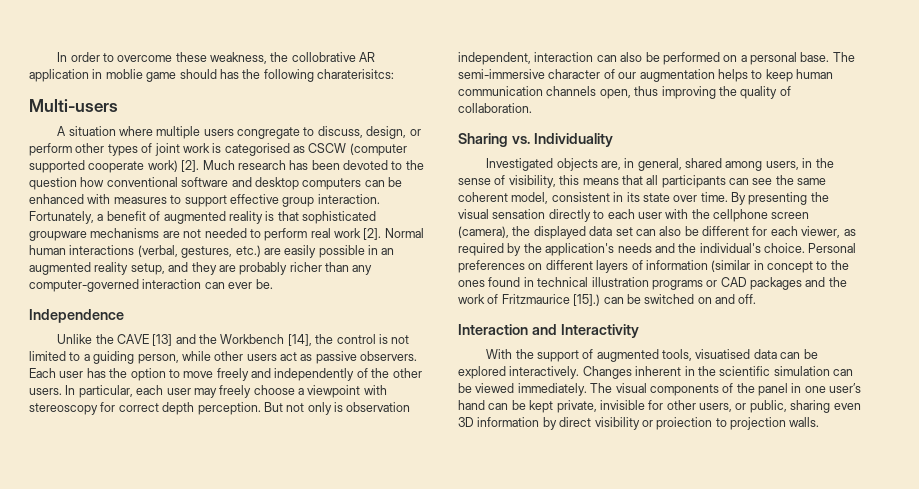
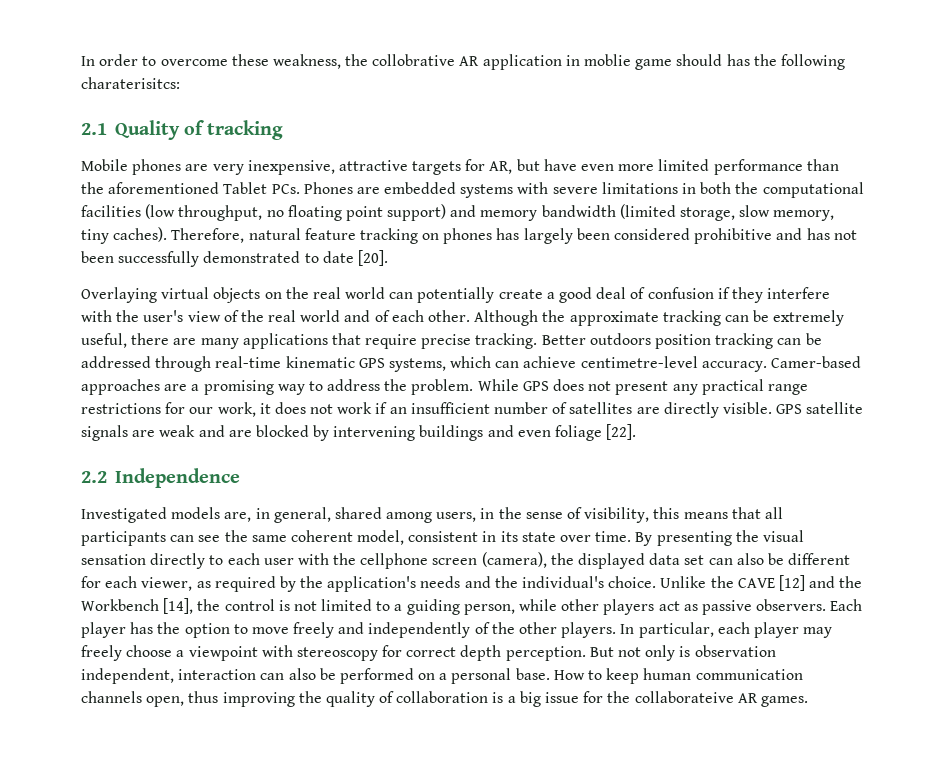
- Multi-users
- A situation where multiple users congregate to discuss, design, or perform other types of joint work is categorised as CSCW (computer supported cooperate work) [2]. Much research has been devoted to the question how conventional software and desktop computers can be enhanced with measures to support effective group interaction. Fortunately, a benefit of augmented reality is that sophisticated groupware mechanisms are not needed to perform real work [2]. Normal human interactions (verbal, gestures, etc.) are easily possible in an augmented reality setup, and they are probably richer than any computer-governed interaction can ever be.
- Independence
- Unlike the CAVE [13] and the Workbench [14], the control is not limited to a guiding person, while other users act as passive observers. Each user has the option to move freely and independently of the other users. In particular, each user may freely choose a viewpoint with stereoscopy for correct depth perception. But not only is observation independent, interaction can also be performed on a personal base. The semi-immersive character of our augmentation helps to keep human communication channels open, thus improving the quality of collaboration.
- Sharing vs. Individuality
+ 2.1 Quality of tracking
+ Mobile phones are very inexpensive, attractive targets for AR, but have even more limited performance than the aforementioned Tablet PCs. Phones are embedded systems with severe limitations in both the computational facilities (low throughput, no floating point support) and memory bandwidth (limited storage, slow memory, tiny caches). Therefore, natural feature tracking on phones has largely been considered prohibitive and has not been successfully demonstrated to date [20].
+ Overlaying virtual objects on the real world can potentially create a good deal of confusion if they interfere with the user's view of the real world and of each other. Although the approximate tracking can be extremely useful, there are many applications that require precise tracking. Better outdoors position tracking can be addressed through real-time kinematic GPS systems, which can achieve centimetre-level accuracy. Camer-based approaches are a promising way to address the problem. While GPS does not present any practical range restrictions for our work, it does not work if an insufficient number of satellites are directly visible. GPS satellite signals are weak and are blocked by intervening buildings and even foliage [22].
+ 2.2 Independence
- Investigated objects are, in general, shared among users, in the sense of visibility, this means that all participants can see the same coherent model, consistent in its state over time.
+ Investigated models are, in general, shared among users, in the sense of visibility, this means that all participants can see the same coherent model, consistent in its state over time.
- Personal preferences on different layers of information (similar in concept to the ones found in technical illustration programs or CAD packages and the work of Fritzmaurice [15].) can be switched on and off.
- Interaction and Interactivity
- With the support of augmented tools, visuatised data can be explored interactively. Changes inherent in the scientific simulation can be viewed immediately. The visual components of the panel in one user’s hand can be kept private, invisible for other users, or public, sharing even 3D information by direct visibility or proiection to projection walls.
+ Unlike the CAVE [12] and the Workbench [14], the control is not limited to a guiding person, while other players act as passive observers. Each player has the option to move freely and independently of the other players. In particular, each player may freely choose a viewpoint with stereoscopy for correct depth perception. But not only is observation independent, interaction can also be performed on a personal base. How to keep human communication channels open, thus improving the quality of collaboration is a big issue for the collaborateive AR games.

